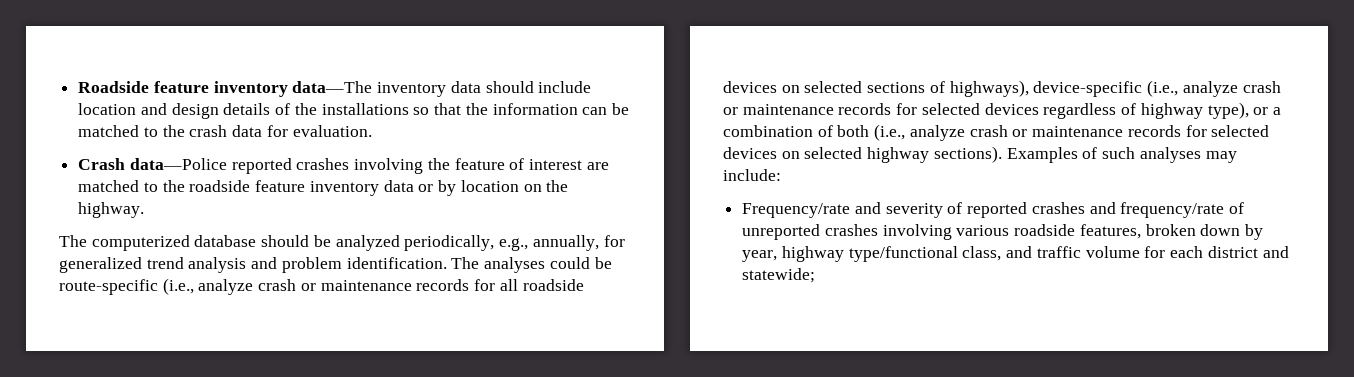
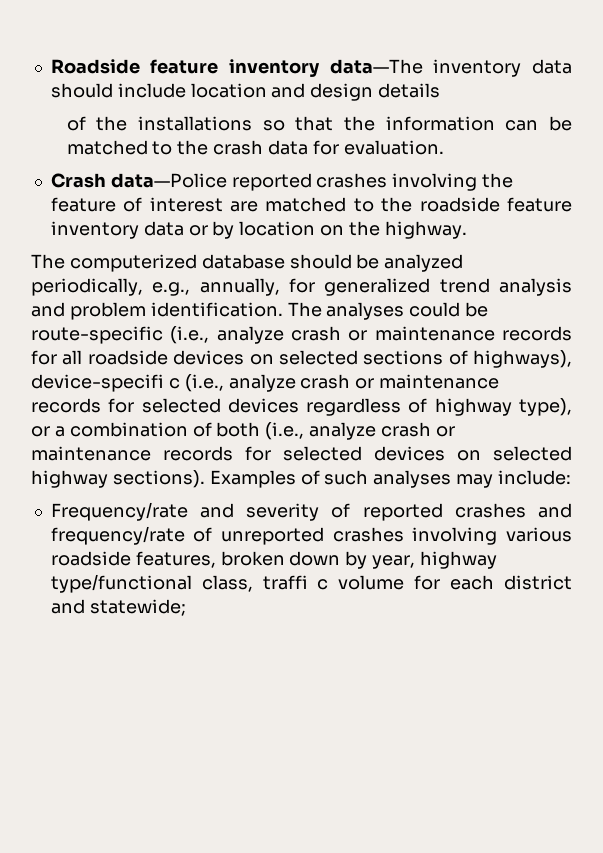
- Roadside feature inventory data—The inventory data should include location and design details of the installations so that the information can be matched to the crash data for evaluation.
+ Roadside feature inventory data—The inventory data should include location and design details
+ of the installations so that the information can be matched to the crash data for evaluation.
- The analyses could be route-specific (i.e., analyze crash or maintenance records for all roadside devices on selected sections of highways), device-specific (i.e., analyze crash or maintenance records for selected devices regardless of highway type), or a combination of both (i.e., analyze crash or maintenance records for selected devices on selected highway sections).
+ The analyses could be route-specific (i.e., analyze crash or maintenance records for all roadside devices on selected sections of highways), device-specifi c (i.e., analyze crash or maintenance records for selected devices regardless of highway type), or a combination of both (i.e., analyze crash or maintenance records for selected devices on selected highway sections).
- Frequency/rate and severity of reported crashes and frequency/rate of unreported crashes involving various roadside features, broken down by year, highway type/functional class, and traffic volume for each district and statewide;
+ Frequency/rate and severity of reported crashes and frequency/rate of unreported crashes involving various roadside features, broken down by year, highway type/functional class, traffi c volume for each district and statewide;

